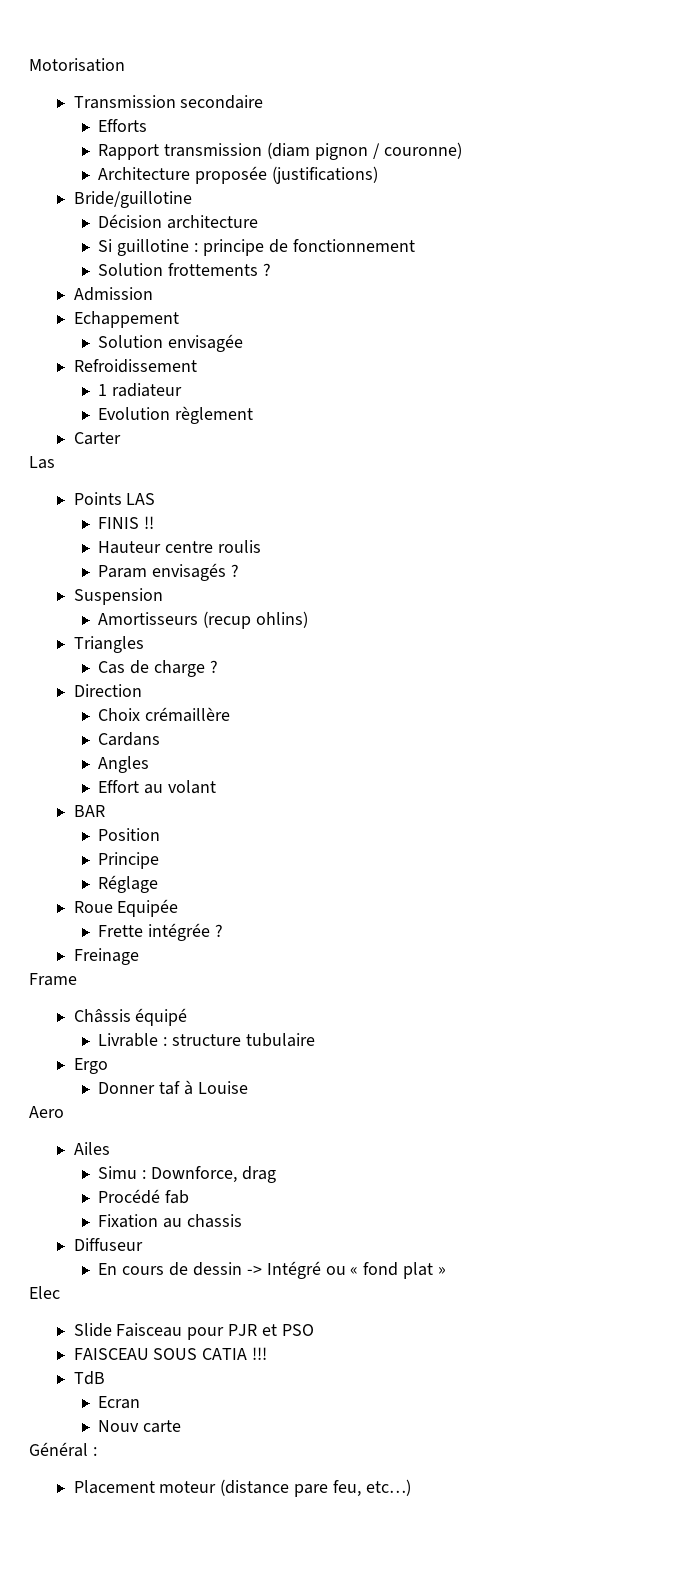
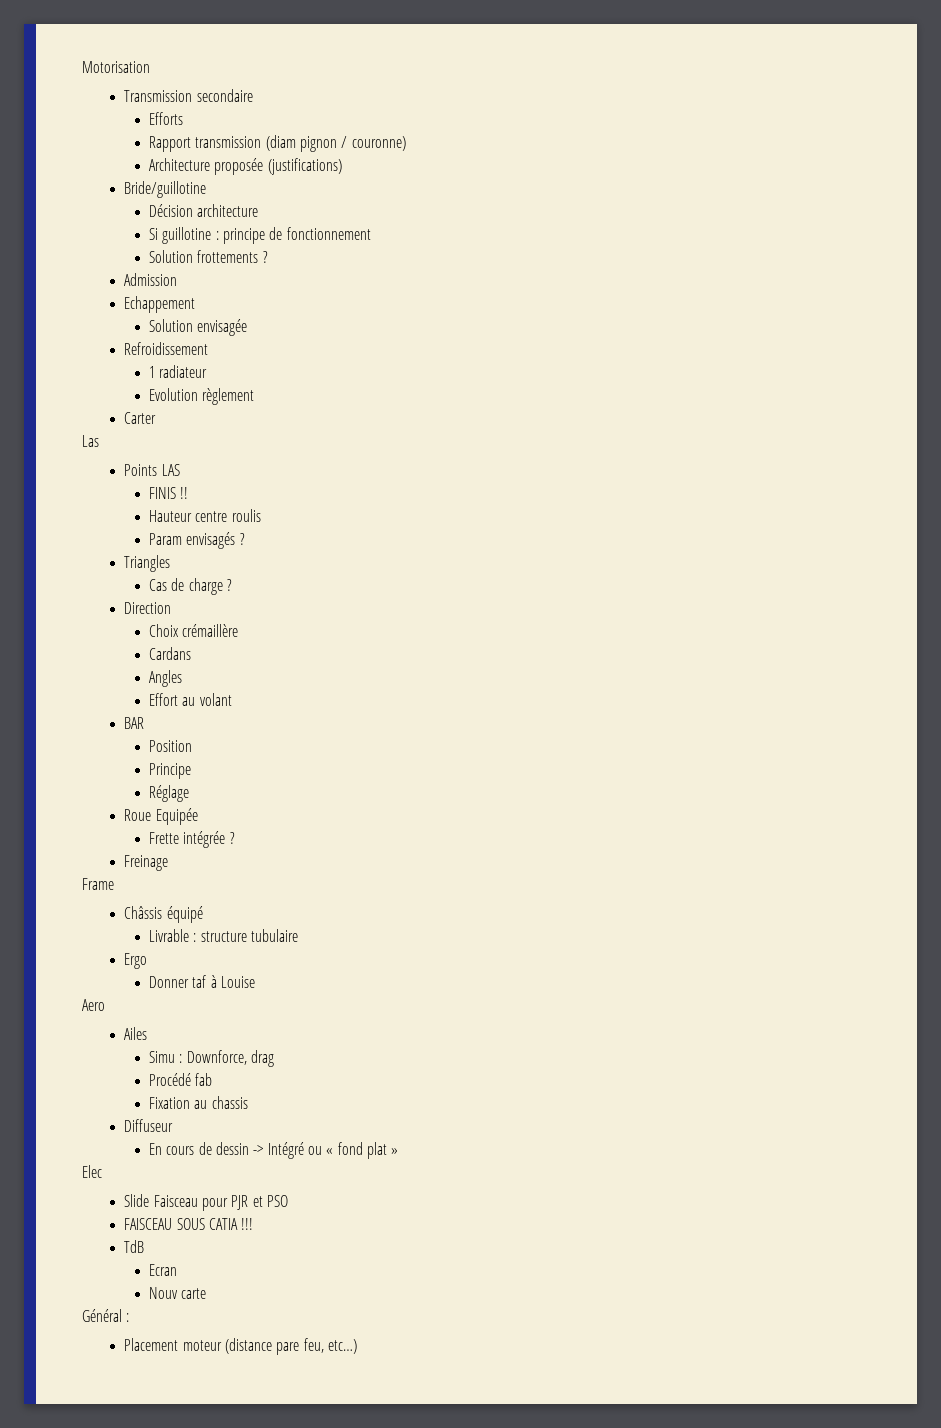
- Suspension
- Amortisseurs (recup ohlins)

